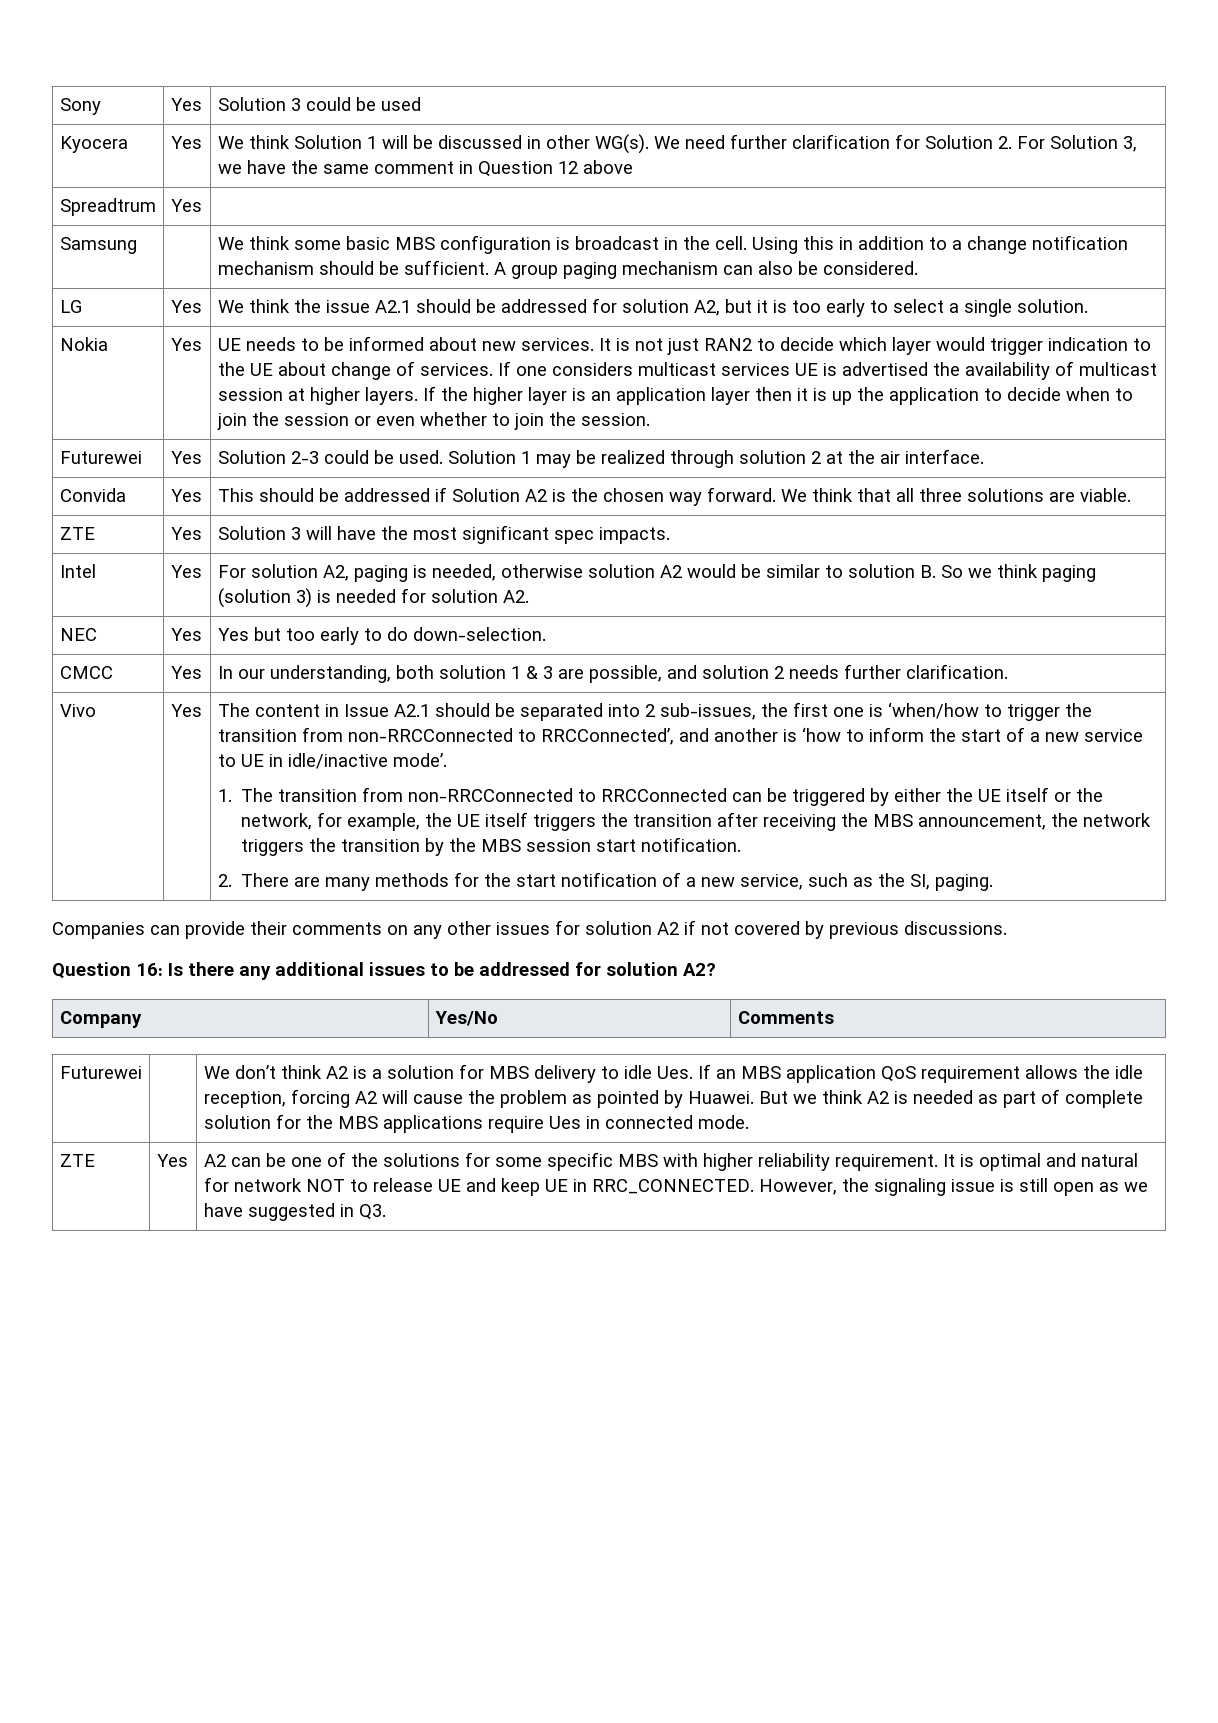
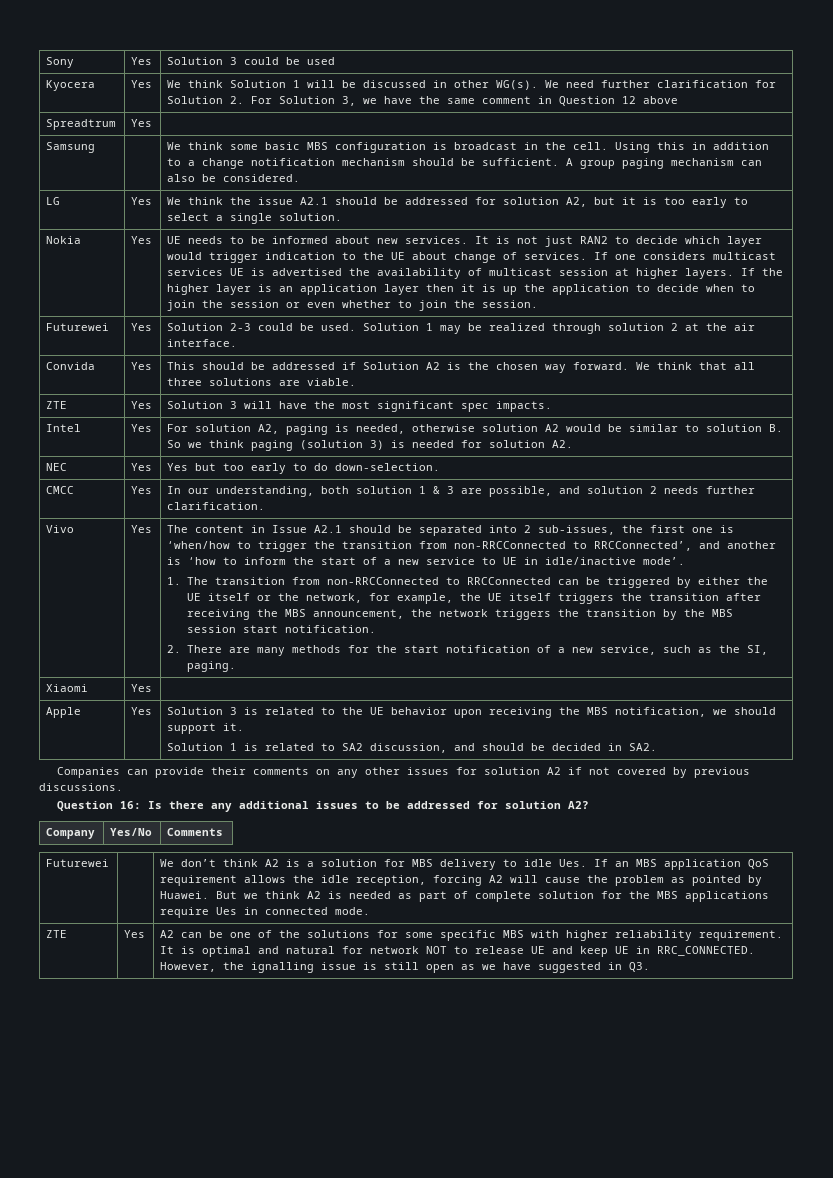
+ Xiaomi | Yes |
+ Apple | Yes | Solution 3 is related to the UE behavior upon receiving the MBS notification, we should support it.
+ Solution 1 is related to SA2 discussion, and should be decided in SA2.
- However, the signaling issue is still open as we have suggested in Q3.
+ However, the ignalling issue is still open as we have suggested in Q3.

